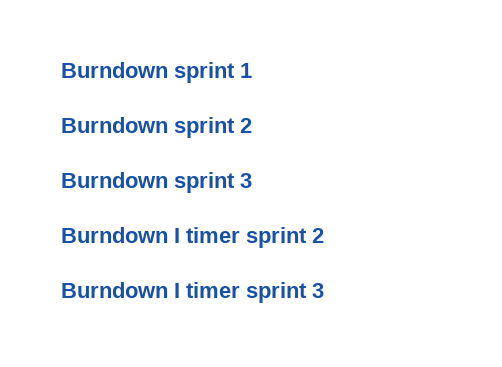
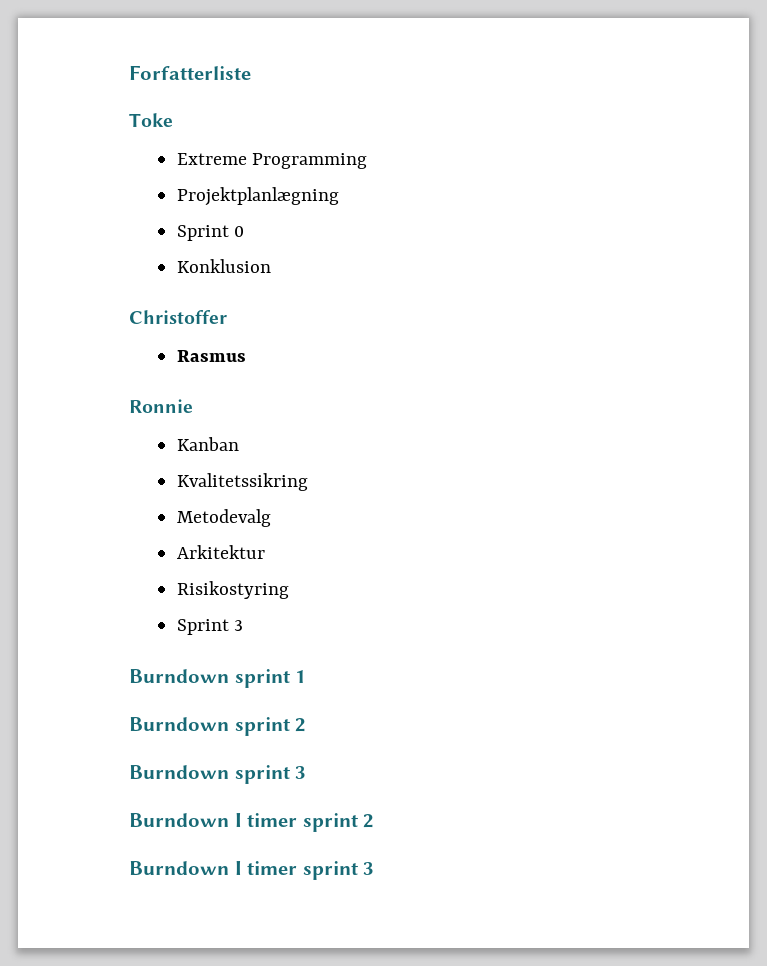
+ Forfatterliste
+ Toke
+ Extreme Programming
+ Projektplanlægning
+ Sprint 0
+ Konklusion
+ Christoffer
+ Rasmus
+ Ronnie
+ Kanban
+ Kvalitetssikring
+ Metodevalg
+ Arkitektur
+ Risikostyring
+ Sprint 3

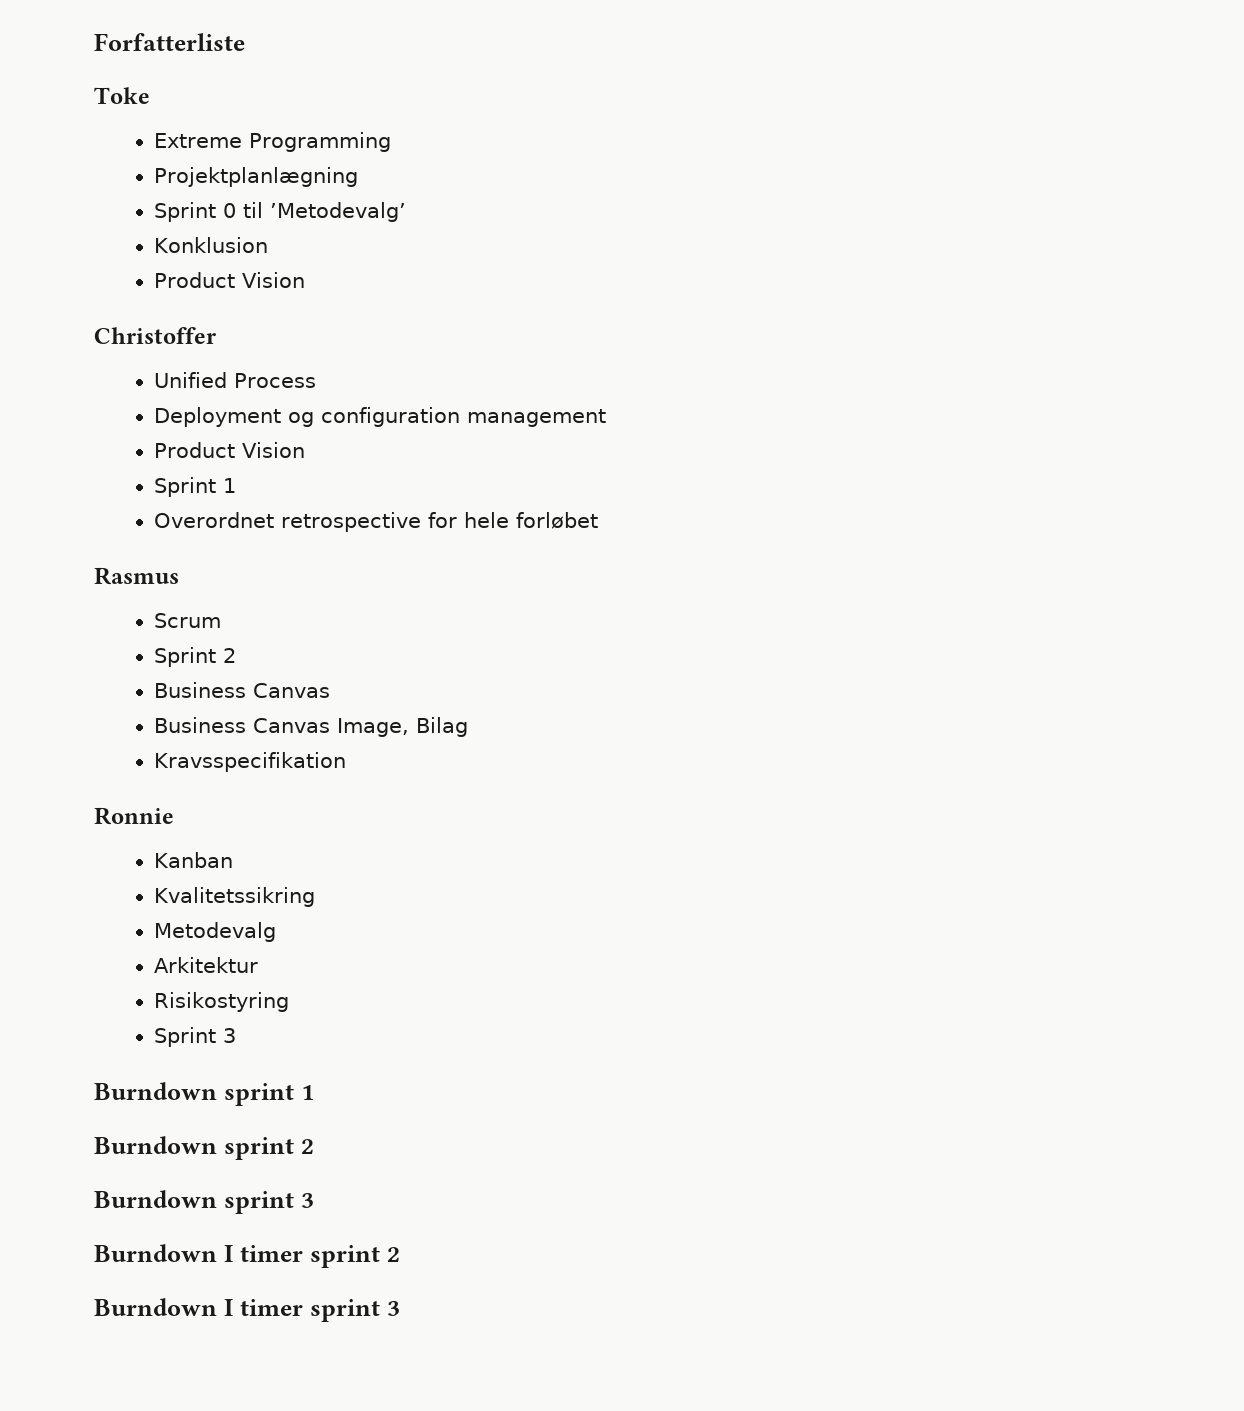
- Sprint 0
+ Sprint 0 til ’Metodevalg’
  Konklusion
+ Product Vision
+ Unified Process
+ Deployment og configuration management
+ Product Vision
+ Sprint 1
+ Overordnet retrospective for hele forløbet
  Rasmus
+ Scrum
+ Sprint 2
+ Business Canvas
+ Business Canvas Image, Bilag
+ Kravsspecifikation

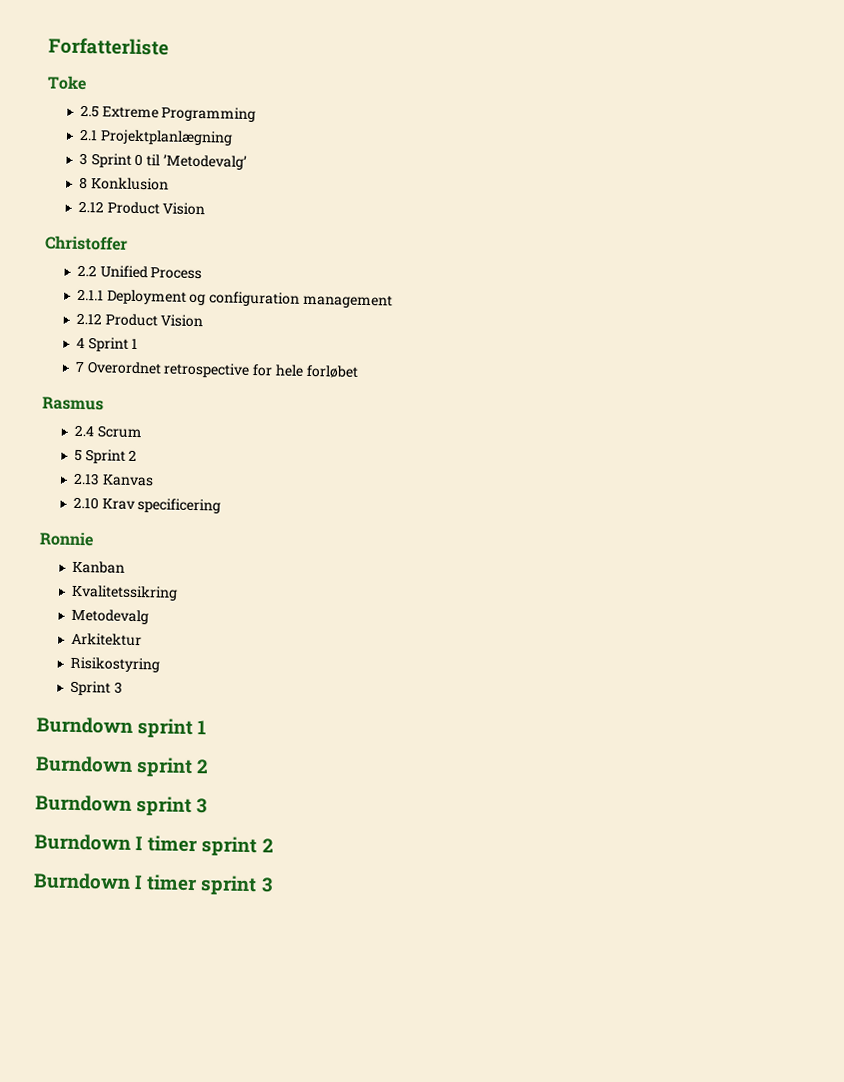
- Extreme Programming
+ 2.5 Extreme Programming
- Projektplanlægning
+ 2.1 Projektplanlægning
- Sprint 0 til ’Metodevalg’
+ 3 Sprint 0 til ’Metodevalg’
- Konklusion
- Product Vision
+ 8 Konklusion
+ 2.12 Product Vision
- Unified Process
+ 2.2 Unified Process
- Deployment og configuration management
- Product Vision
- Sprint 1
+ 2.1.1 Deployment og configuration management
+ 2.12 Product Vision
+ 4 Sprint 1
- Overordnet retrospective for hele forløbet
+ 7 Overordnet retrospective for hele forløbet
- Scrum
+ 2.4 Scrum
- Sprint 2
- Business Canvas
- Business Canvas Image, Bilag
- Kravsspecifikation
+ 5 Sprint 2
+ 2.13 Kanvas
+ 2.10 Krav specificering

